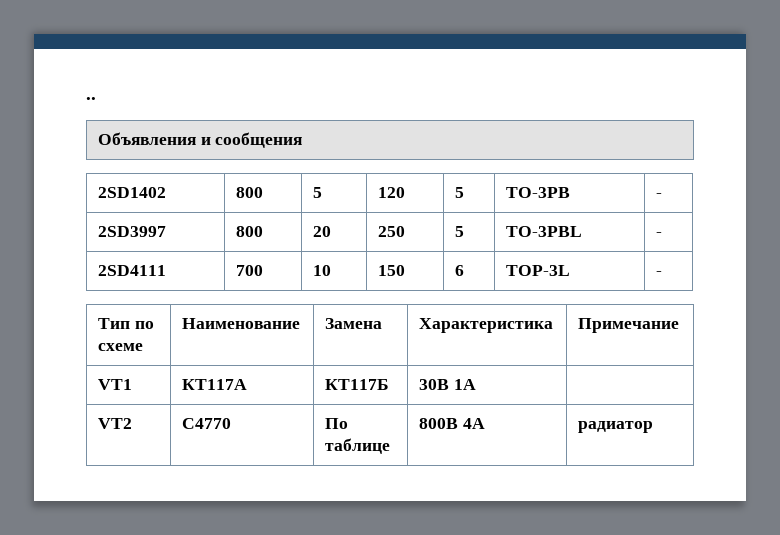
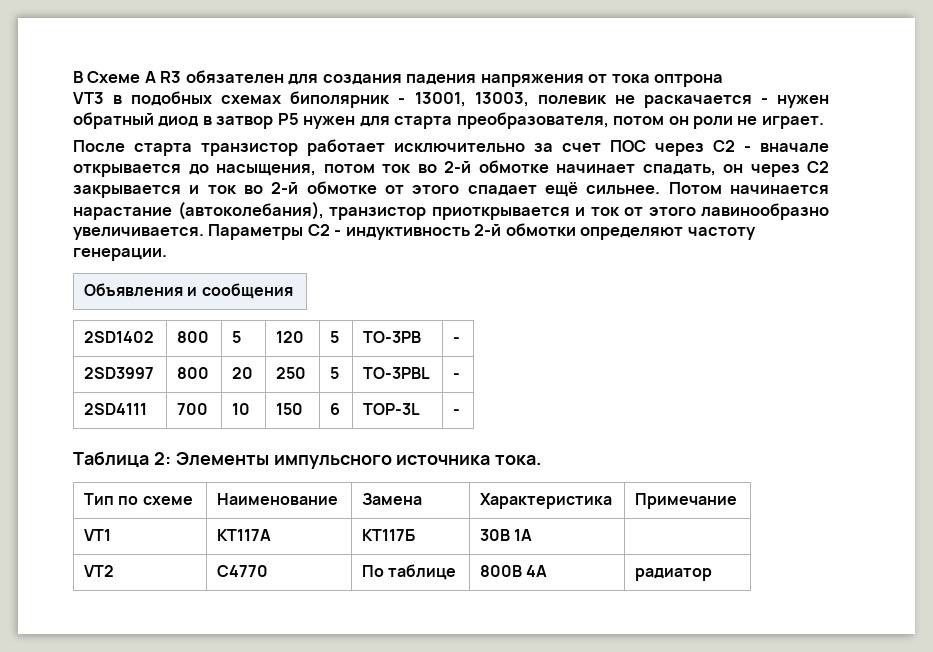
- ..
+ В Схеме А R3 обязателен для создания падения напряжения от тока оптрона
+ VT3 в подобных схемах биполярник - 13001, 13003, полевик не раскачается - нужен обратный диод в затвор Р5 нужен для старта преобразователя, потом он роли не играет.
+ После старта транзистор работает исключительно за счет ПОС через С2 - вначале открывается до насыщения, потом ток во 2-й обмотке начинает спадать, он через С2 закрывается и ток во 2-й обмотке от этого спадает ещё сильнее. Потом начинается нарастание (автоколебания), транзистор приоткрывается и ток от этого лавинообразно увеличивается. Параметры С2 - индуктивность 2-й обмотки определяют частоту генерации.
+ Таблица 2: Элементы импульсного источника тока.

